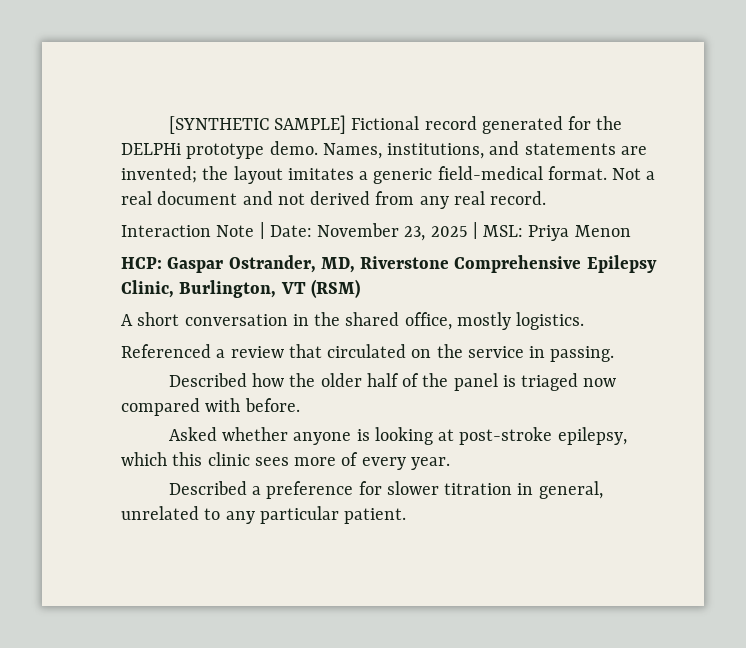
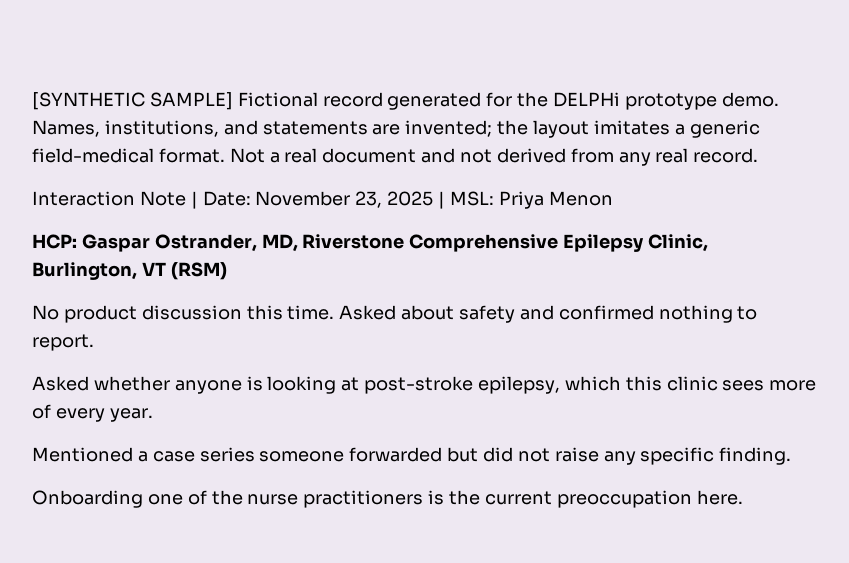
- A short conversation in the shared office, mostly logistics.
- Referenced a review that circulated on the service in passing.
- Described how the older half of the panel is triaged now compared with before.
+ No product discussion this time. Asked about safety and confirmed nothing to report.
- Described a preference for slower titration in general, unrelated to any particular patient.
+ Mentioned a case series someone forwarded but did not raise any specific finding.
+ Onboarding one of the nurse practitioners is the current preoccupation here.

